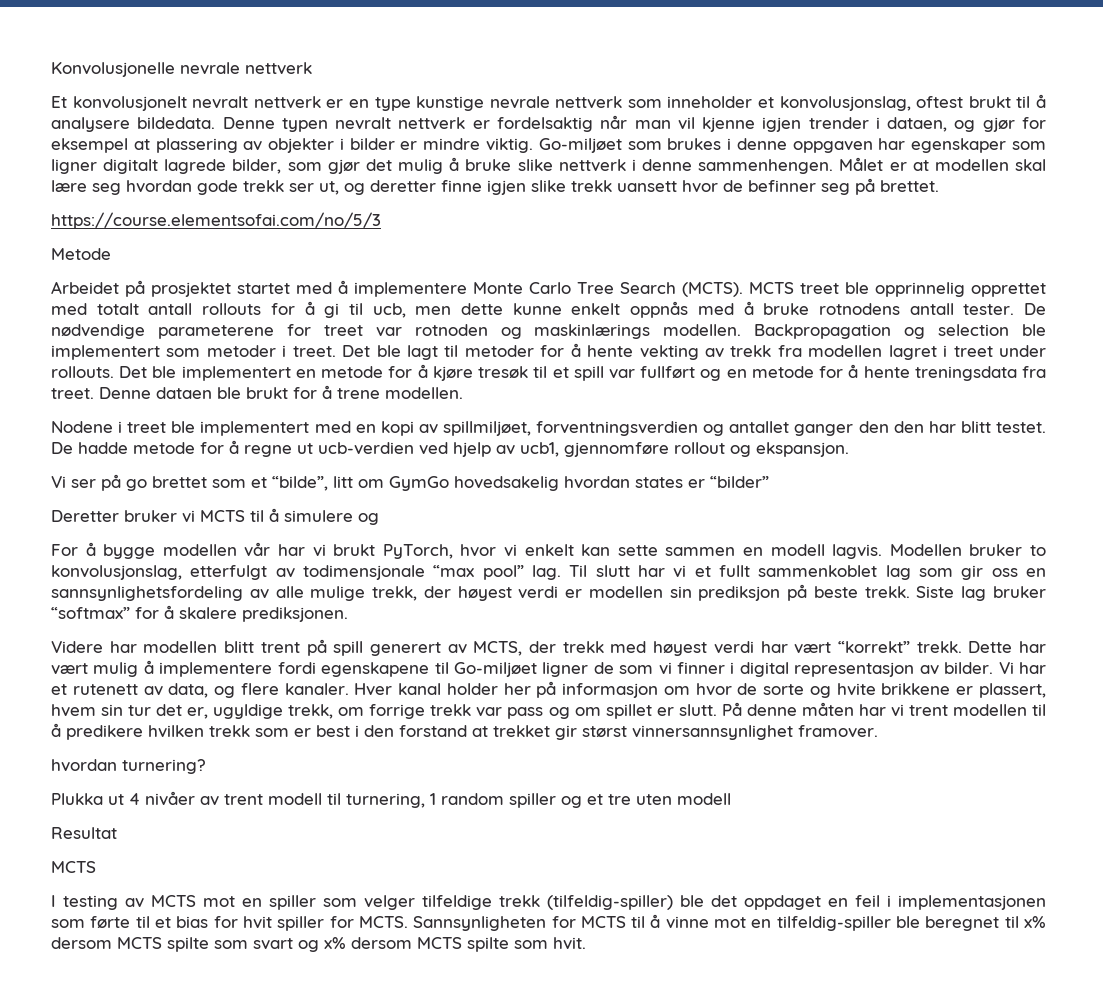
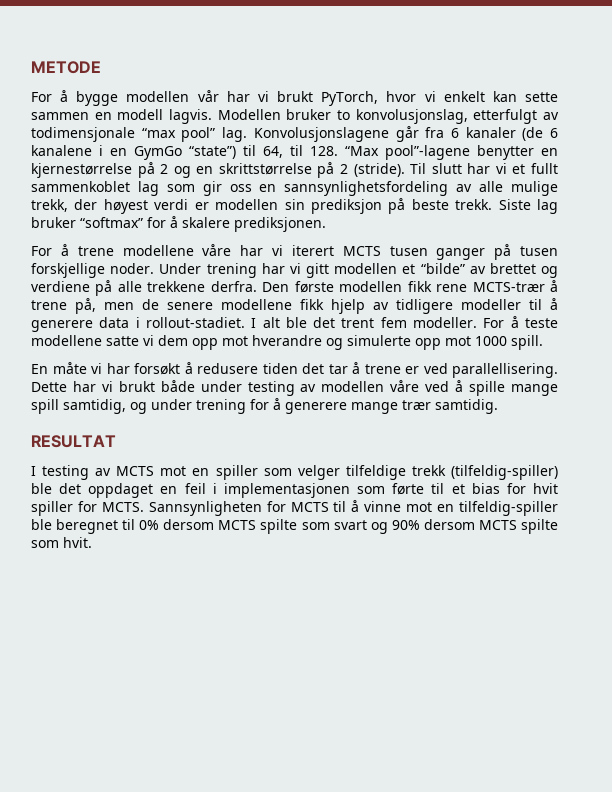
- Konvolusjonelle nevrale nettverk
- Et konvolusjonelt nevralt nettverk er en type kunstige nevrale nettverk som inneholder et konvolusjonslag, oftest brukt til å analysere bildedata. Denne typen nevralt nettverk er fordelsaktig når man vil kjenne igjen trender i dataen, og gjør for eksempel at plassering av objekter i bilder er mindre viktig. Go-miljøet som brukes i denne oppgaven har egenskaper som ligner digitalt lagrede bilder, som gjør det mulig å bruke slike nettverk i denne sammenhengen. Målet er at modellen skal lære seg hvordan gode trekk ser ut, og deretter finne igjen slike trekk uansett hvor de befinner seg på brettet.
- https://course.elementsofai.com/no/5/3
- Metode
- Arbeidet på prosjektet startet med å implementere Monte Carlo Tree Search (MCTS). MCTS treet ble opprinnelig opprettet med totalt antall rollouts for å gi til ucb, men dette kunne enkelt oppnås med å bruke rotnodens antall tester. De nødvendige parameterene for treet var rotnoden og maskinlærings modellen. Backpropagation og selection ble implementert som metoder i treet. Det ble lagt til metoder for å hente vekting av trekk fra modellen lagret i treet under rollouts. Det ble implementert en metode for å kjøre tresøk til et spill var fullført og en metode for å hente treningsdata fra treet. Denne dataen ble brukt for å trene modellen.
- Nodene i treet ble implementert med en kopi av spillmiljøet, forventningsverdien og antallet ganger den den har blitt testet. De hadde metode for å regne ut ucb-verdien ved hjelp av ucb1, gjennomføre rollout og ekspansjon.
- Vi ser på go brettet som et “bilde”, litt om GymGo hovedsakelig hvordan states er “bilder”
- Deretter bruker vi MCTS til å simulere og
+ METODE
+ Konvolusjonslagene går fra 6 kanaler (de 6 kanalene i en GymGo “state”) til 64, til 128. “Max pool”-lagene benytter en kjernestørrelse på 2 og en skrittstørrelse på 2 (stride).
- Videre har modellen blitt trent på spill generert av MCTS, der trekk med høyest verdi har vært “korrekt” trekk. Dette har vært mulig å implementere fordi egenskapene til Go-miljøet ligner de som vi finner i digital representasjon av bilder. Vi har et rutenett av data, og flere kanaler. Hver kanal holder her på informasjon om hvor de sorte og hvite brikkene er plassert, hvem sin tur det er, ugyldige trekk, om forrige trekk var pass og om spillet er slutt. På denne måten har vi trent modellen til å predikere hvilken trekk som er best i den forstand at trekket gir størst vinnersannsynlighet framover.
- hvordan turnering?
- Plukka ut 4 nivåer av trent modell til turnering, 1 random spiller og et tre uten modell
- Resultat
- MCTS
+ For å trene modellene våre har vi iterert MCTS tusen ganger på tusen forskjellige noder. Under trening har vi gitt modellen et “bilde” av brettet og verdiene på alle trekkene derfra. Den første modellen fikk rene MCTS-trær å trene på, men de senere modellene fikk hjelp av tidligere modeller til å generere data i rollout-stadiet. I alt ble det trent fem modeller. For å teste modellene satte vi dem opp mot hverandre og simulerte opp mot 1000 spill.
+ En måte vi har forsøkt å redusere tiden det tar å trene er ved parallellisering. Dette har vi brukt både under testing av modellen våre ved å spille mange spill samtidig, og under trening for å generere mange trær samtidig.
+ RESULTAT
- Sannsynligheten for MCTS til å vinne mot en tilfeldig-spiller ble beregnet til x% dersom MCTS spilte som svart og x% dersom MCTS spilte som hvit.
+ Sannsynligheten for MCTS til å vinne mot en tilfeldig-spiller ble beregnet til 0% dersom MCTS spilte som svart og 90% dersom MCTS spilte som hvit.

